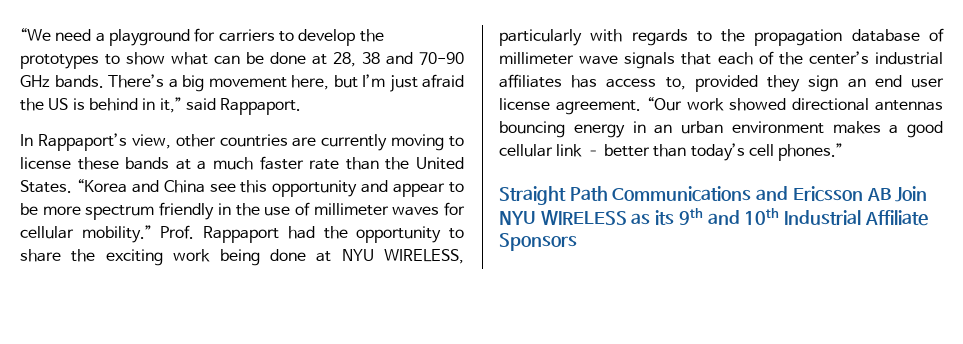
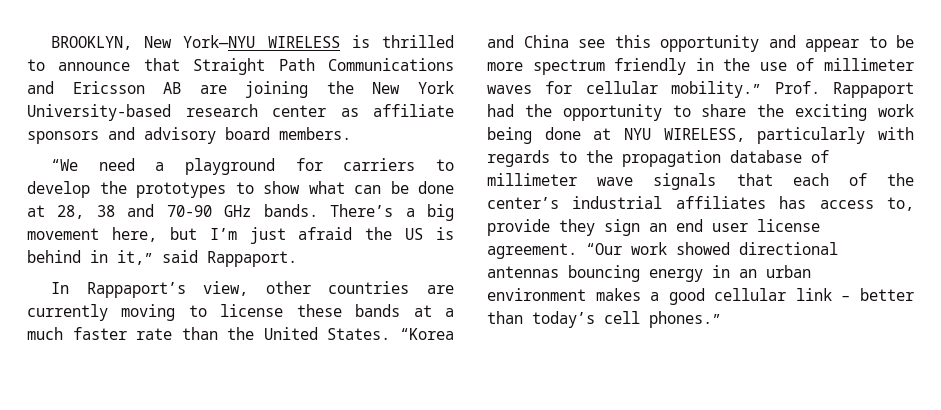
+ BROOKLYN, New York—NYU WIRELESS is thrilled to announce that Straight Path Communications and Ericsson AB are joining the New York University-based research center as affiliate sponsors and advisory board members.
- Prof. Rappaport had the opportunity to share the exciting work being done at NYU WIRELESS, particularly with regards to the propagation database of millimeter wave signals that each of the center’s industrial affiliates has access to, provided they sign an end user license agreement.
+ Prof. Rappaport had the opportunity to share the exciting work being done at NYU WIRELESS, particularly with regards to the propagation database of millimeter wave signals that each of the center’s industrial affiliates has access to, provide they sign an end user license agreement.
- Straight Path Communications and Ericsson AB Join NYU WIRELESS as its 9th and 10th Industrial Affiliate Sponsors

